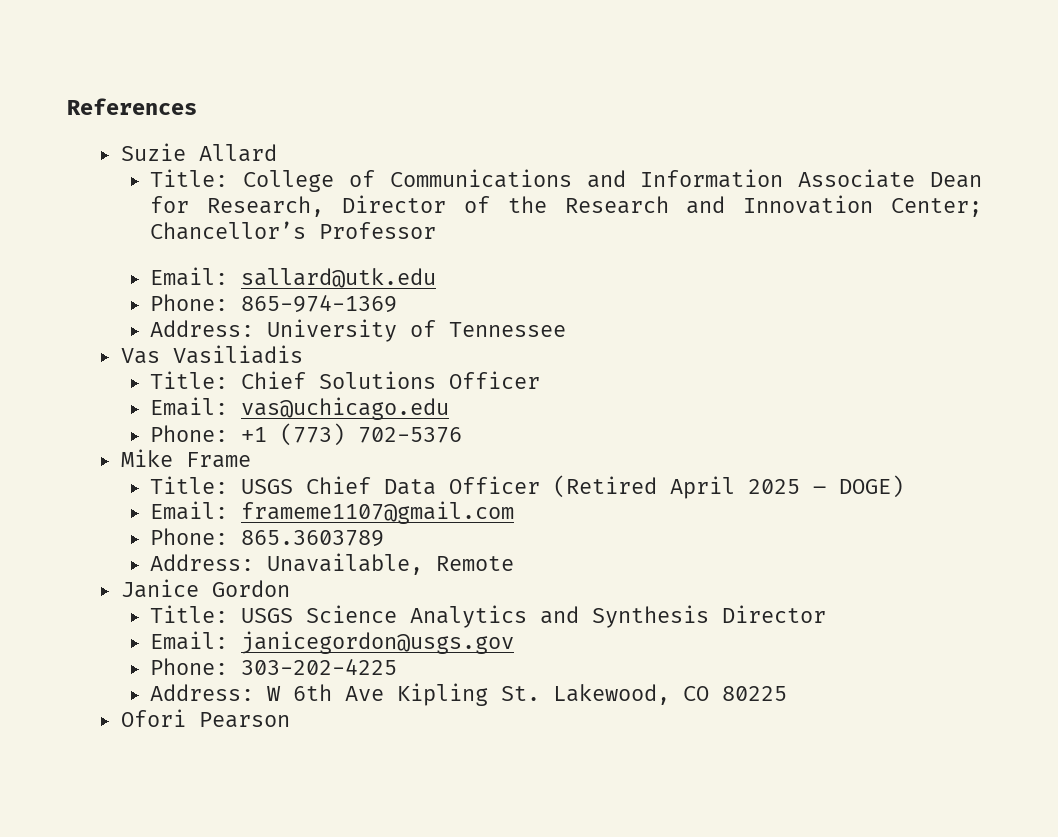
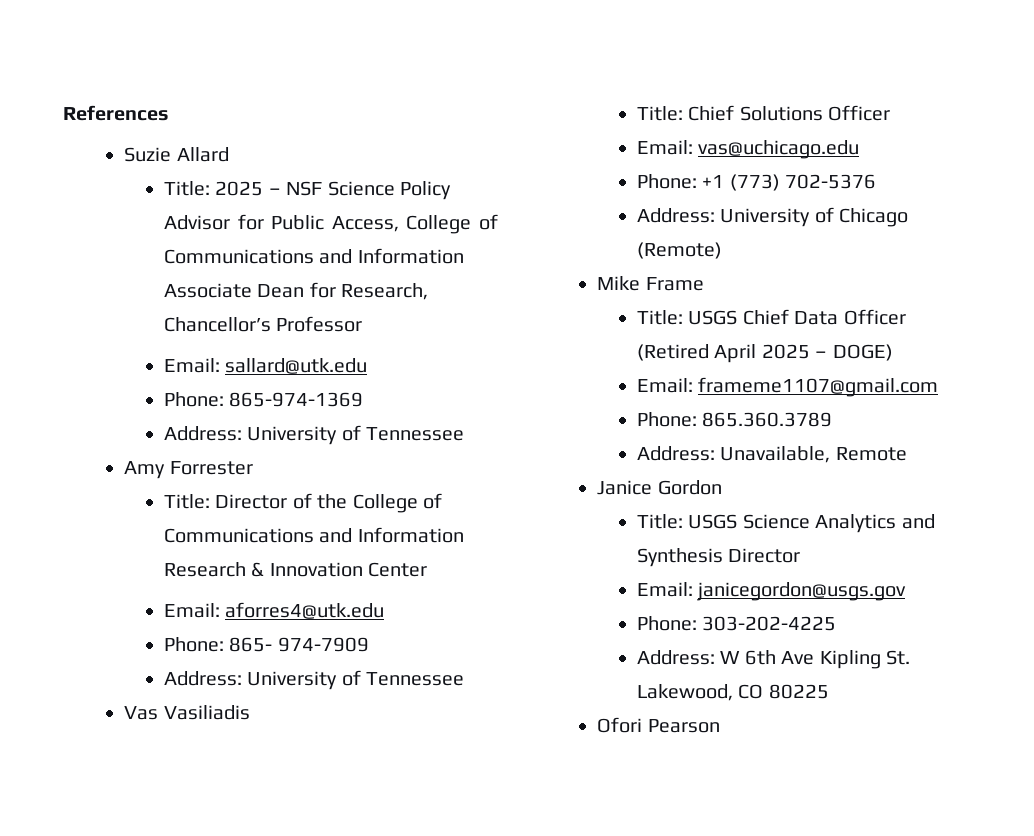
- Title: College of Communications and Information Associate Dean for Research, Director of the Research and Innovation Center; Chancellor’s Professor
+ Title: 2025 – NSF Science Policy Advisor for Public Access, College of Communications and Information Associate Dean for Research, Chancellor’s Professor
+ Amy Forrester
+ Title: Director of the College of Communications and Information Research & Innovation Center
+ Email: aforres4@utk.edu
+ Phone: 865- 974-7909
+ Address: University of Tennessee
+ Address: University of Chicago (Remote)
- Phone: 865.3603789
+ Phone: 865.360.3789

